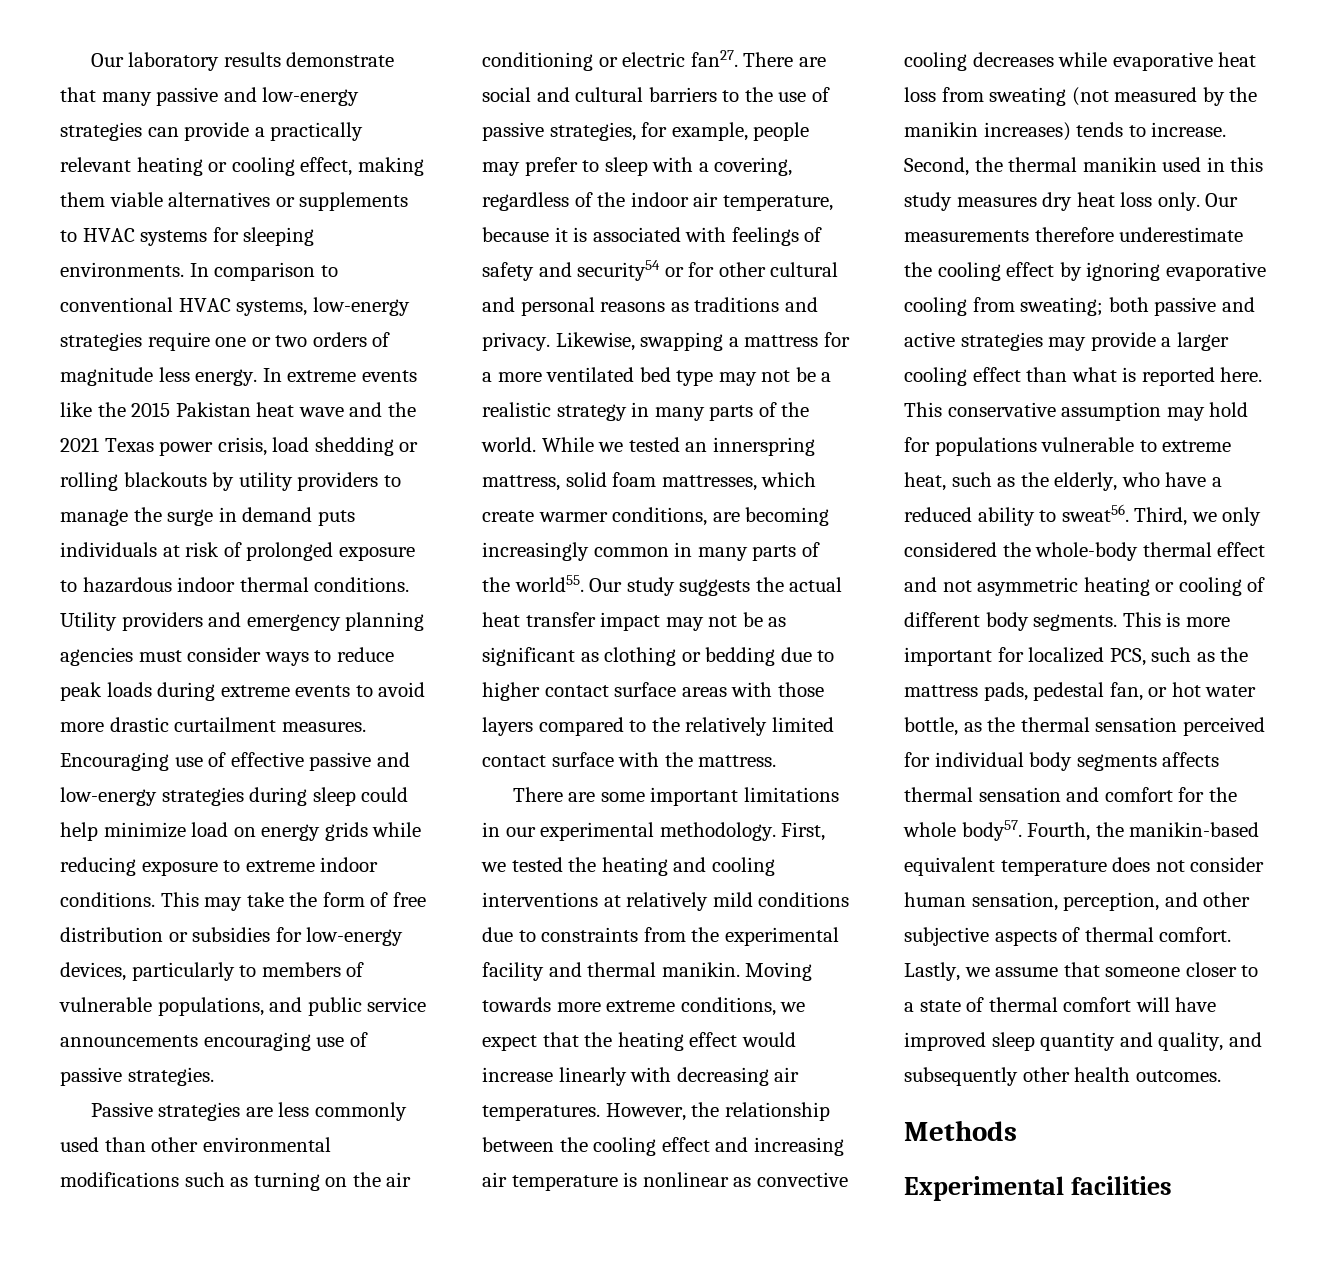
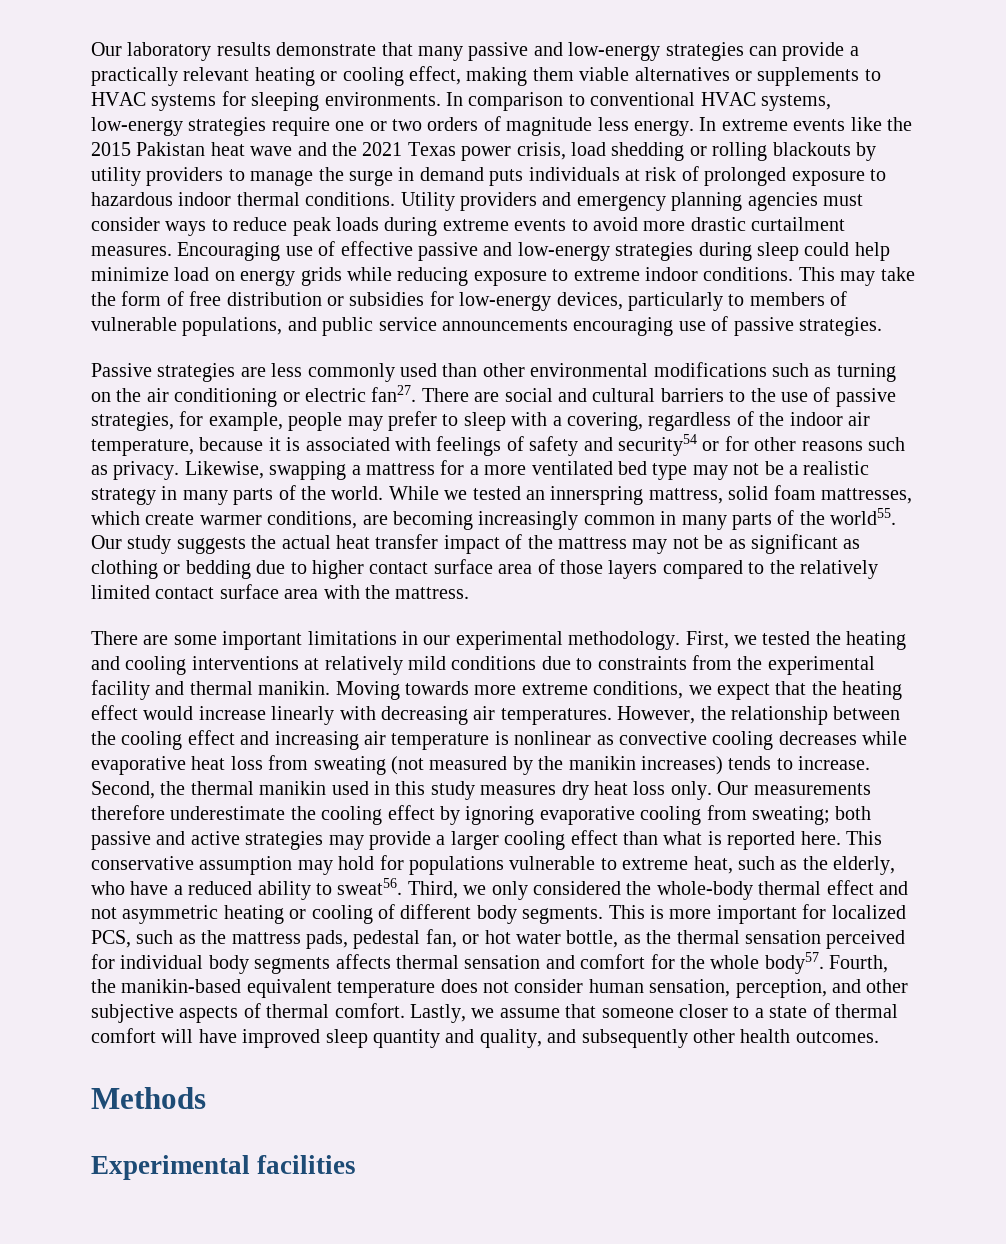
- There are social and cultural barriers to the use of passive strategies, for example, people may prefer to sleep with a covering, regardless of the indoor air temperature, because it is associated with feelings of safety and security54 or for other cultural and personal reasons as traditions and privacy.
+ There are social and cultural barriers to the use of passive strategies, for example, people may prefer to sleep with a covering, regardless of the indoor air temperature, because it is associated with feelings of safety and security54 or for other reasons such as privacy.
- Our study suggests the actual heat transfer impact may not be as significant as clothing or bedding due to higher contact surface areas with those layers compared to the relatively limited contact surface with the mattress.
+ Our study suggests the actual heat transfer impact of the mattress may not be as significant as clothing or bedding due to higher contact surface area of those layers compared to the relatively limited contact surface area with the mattress.

